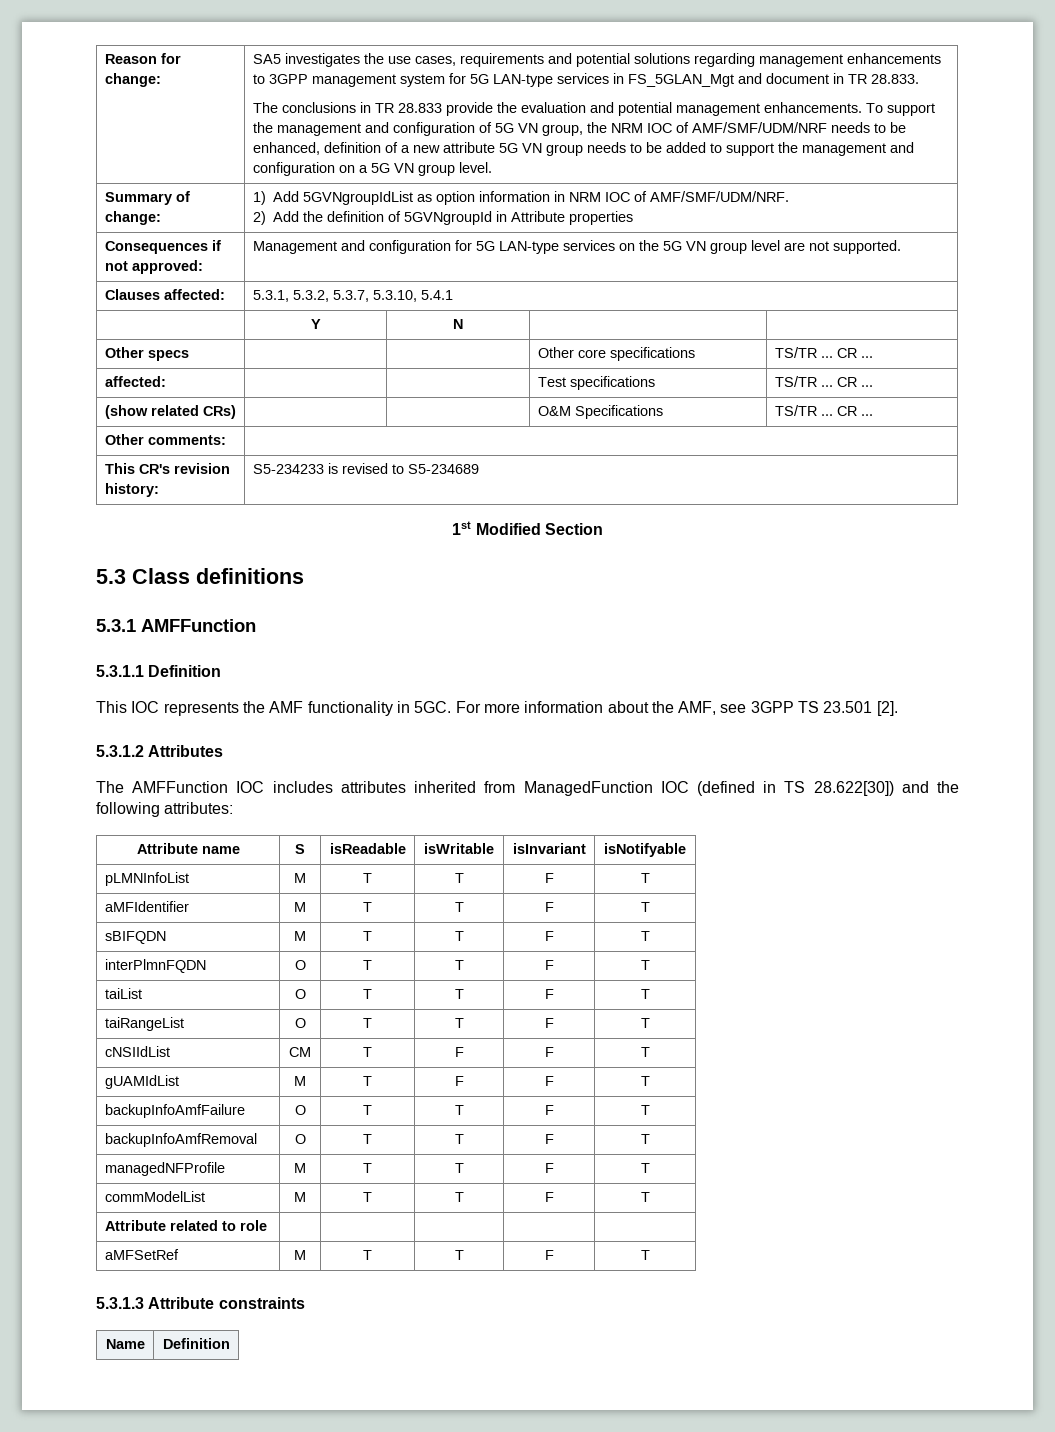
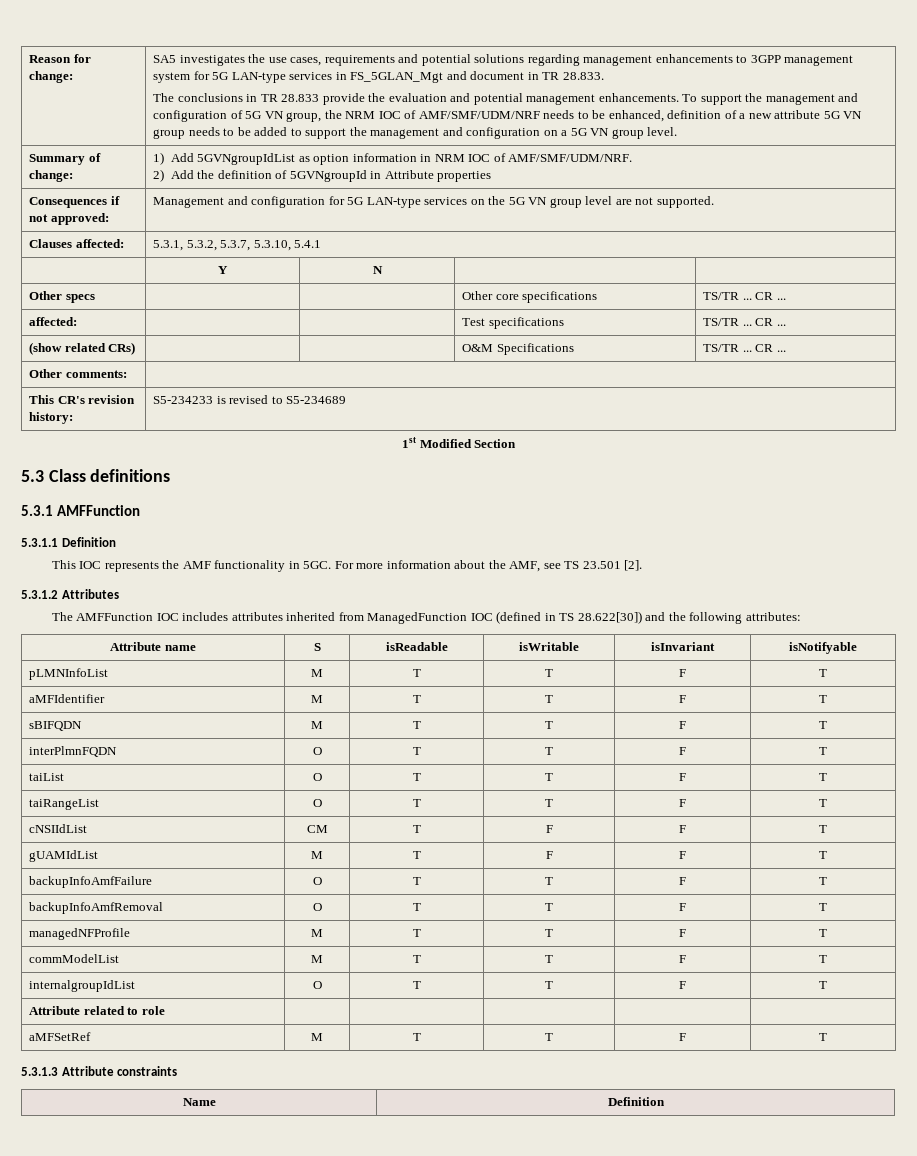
- For more information about the AMF, see 3GPP TS 23.501 [2].
+ For more information about the AMF, see TS 23.501 [2].
+ internalgroupIdList | O | T | T | F | T

